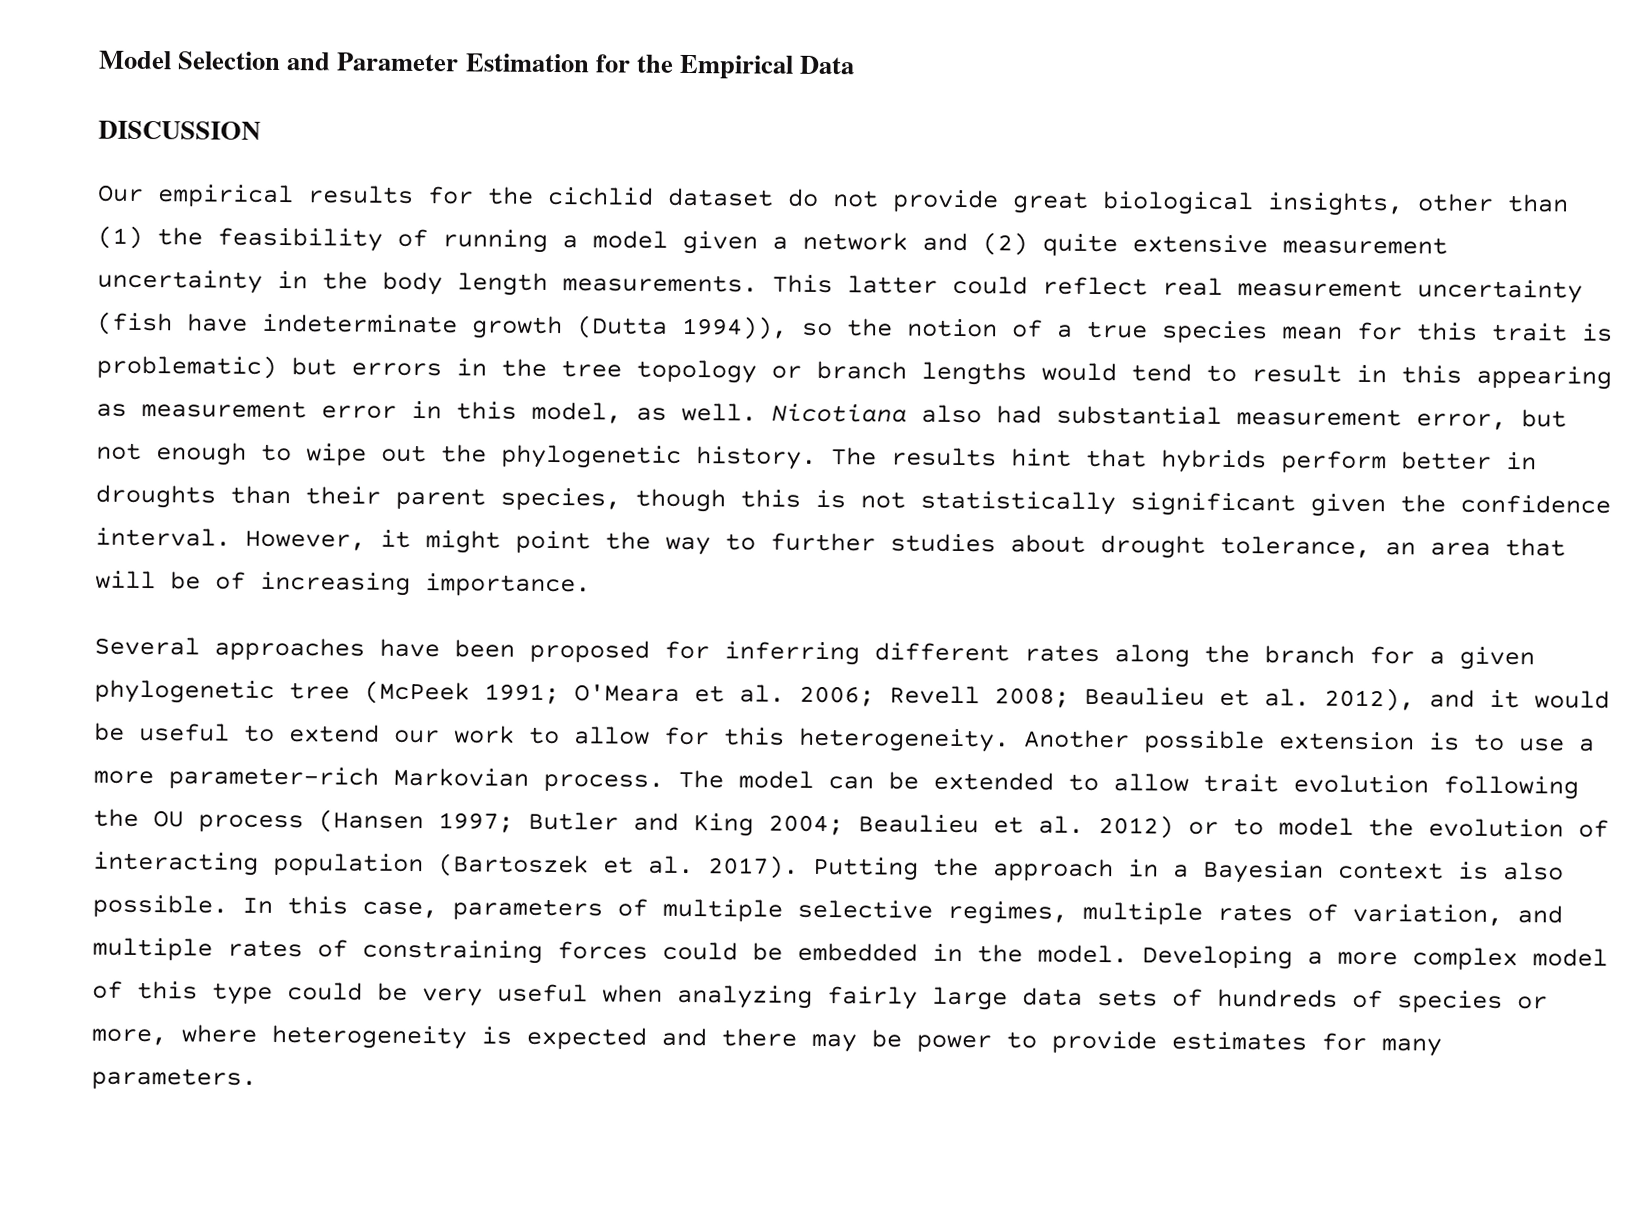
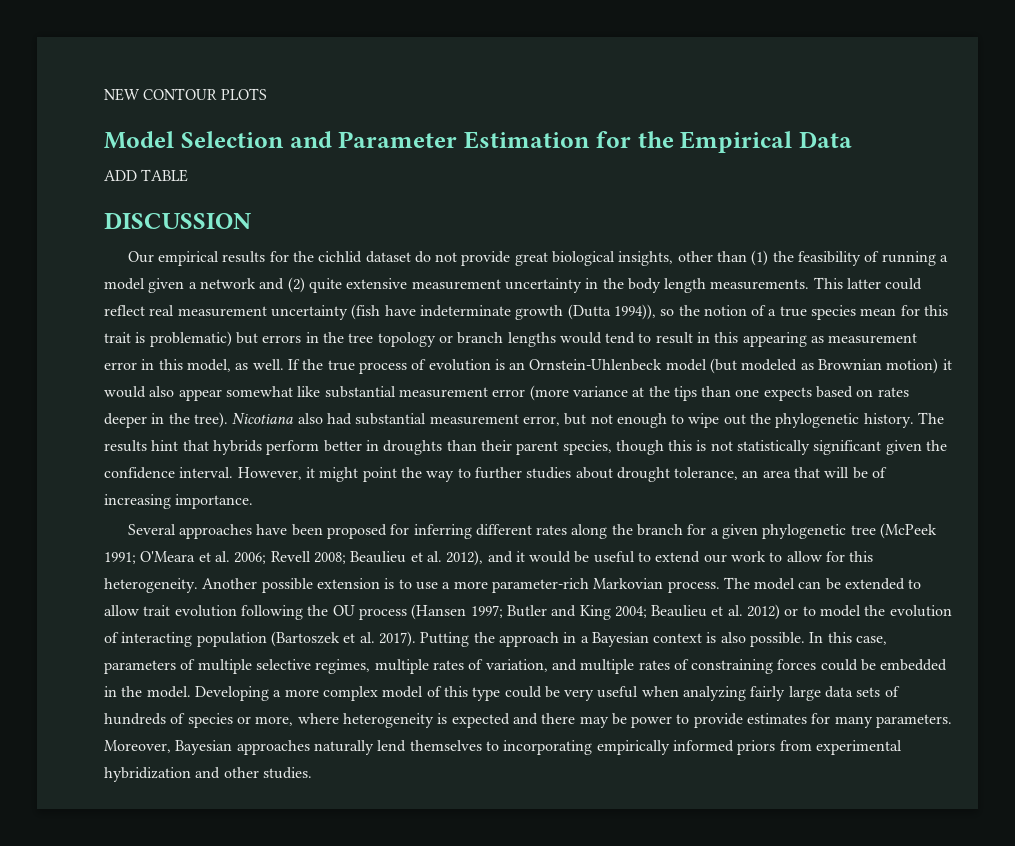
+ NEW CONTOUR PLOTS
+ ADD TABLE
+ If the true process of evolution is an Ornstein-Uhlenbeck model (but modeled as Brownian motion) it would also appear somewhat like substantial measurement error (more variance at the tips than one expects based on rates deeper in the tree).
+ Moreover, Bayesian approaches naturally lend themselves to incorporating empirically informed priors from experimental hybridization and other studies.

